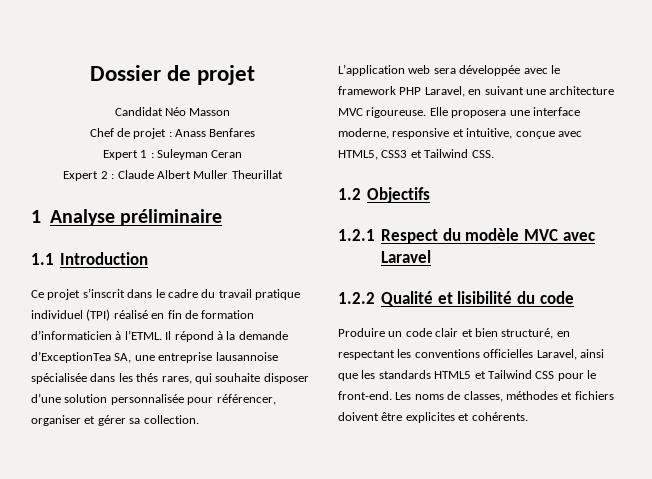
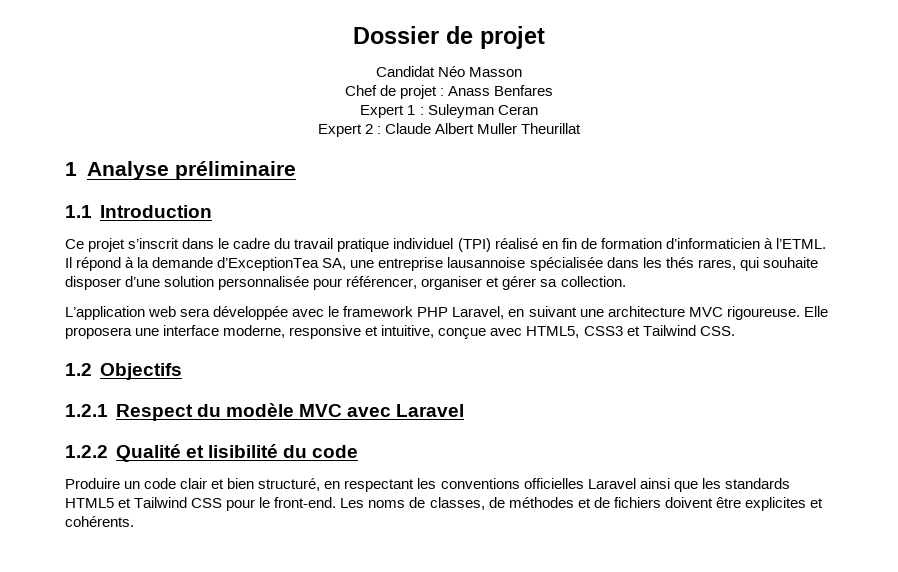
- Produire un code clair et bien structuré, en respectant les conventions officielles Laravel, ainsi que les standards HTML5 et Tailwind CSS pour le front-end.
+ Produire un code clair et bien structuré, en respectant les conventions officielles Laravel ainsi que les standards HTML5 et Tailwind CSS pour le front-end.
- Les noms de classes, méthodes et fichiers doivent être explicites et cohérents.
+ Les noms de classes, de méthodes et de fichiers doivent être explicites et cohérents.

